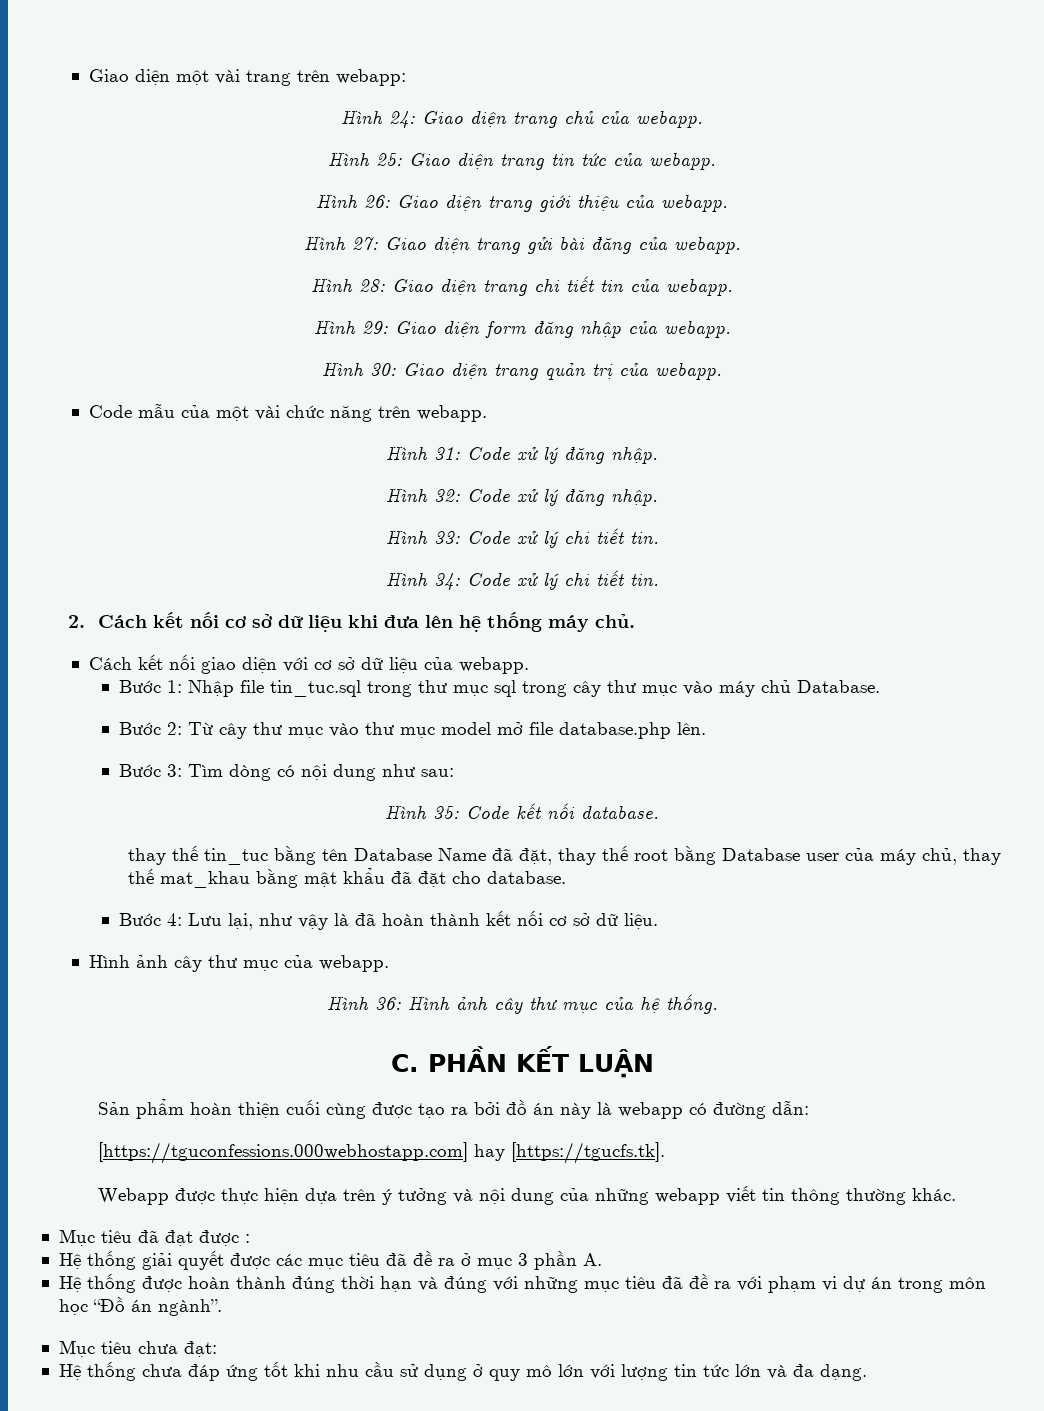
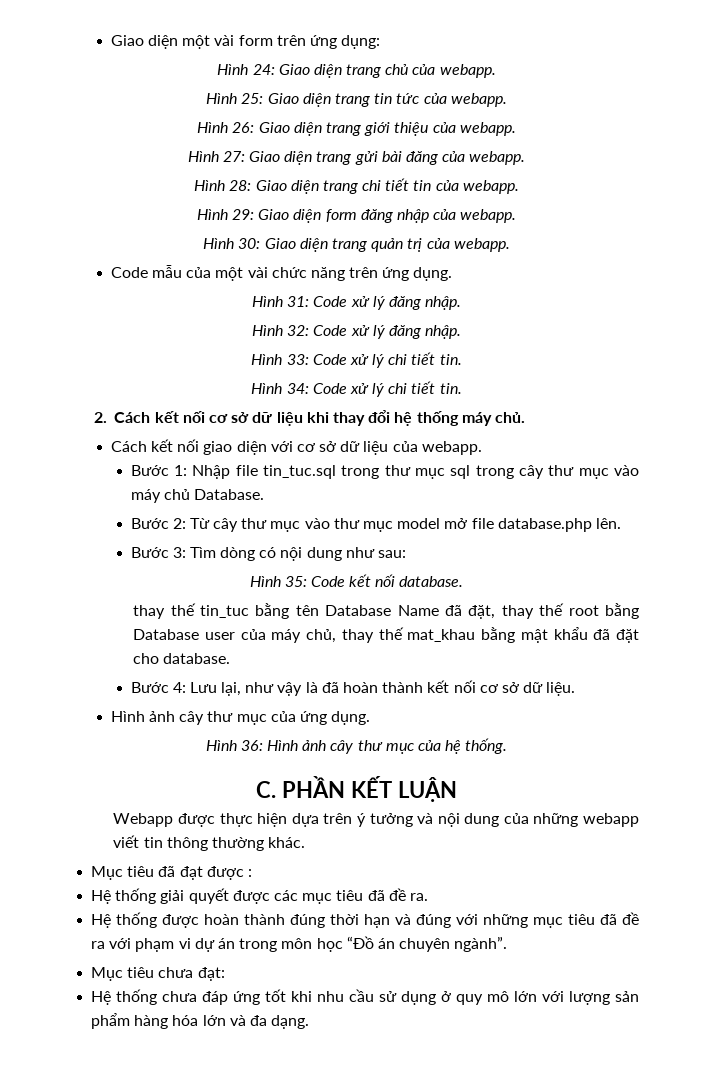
- Giao diện một vài trang trên webapp:
+ Giao diện một vài form trên ứng dụng:
- Code mẫu của một vài chức năng trên webapp.
+ Code mẫu của một vài chức năng trên ứng dụng.
- 2. Cách kết nối cơ sở dữ liệu khi đưa lên hệ thống máy chủ.
+ 2. Cách kết nối cơ sở dữ liệu khi thay đổi hệ thống máy chủ.
- Hình ảnh cây thư mục của webapp.
+ Hình ảnh cây thư mục của ứng dụng.
- Sản phẩm hoàn thiện cuối cùng được tạo ra bởi đồ án này là webapp có đường dẫn:
- [https://tguconfessions.000webhostapp.com] hay [https://tgucfs.tk].
- Hệ thống giải quyết được các mục tiêu đã đề ra ở mục 3 phần A.
+ Hệ thống giải quyết được các mục tiêu đã đề ra.
- Hệ thống được hoàn thành đúng thời hạn và đúng với những mục tiêu đã đề ra với phạm vi dự án trong môn học “Đồ án ngành”.
+ Hệ thống được hoàn thành đúng thời hạn và đúng với những mục tiêu đã đề ra với phạm vi dự án trong môn học “Đồ án chuyên ngành”.
- Hệ thống chưa đáp ứng tốt khi nhu cầu sử dụng ở quy mô lớn với lượng tin tức lớn và đa dạng.
+ Hệ thống chưa đáp ứng tốt khi nhu cầu sử dụng ở quy mô lớn với lượng sản phẩm hàng hóa lớn và đa dạng.

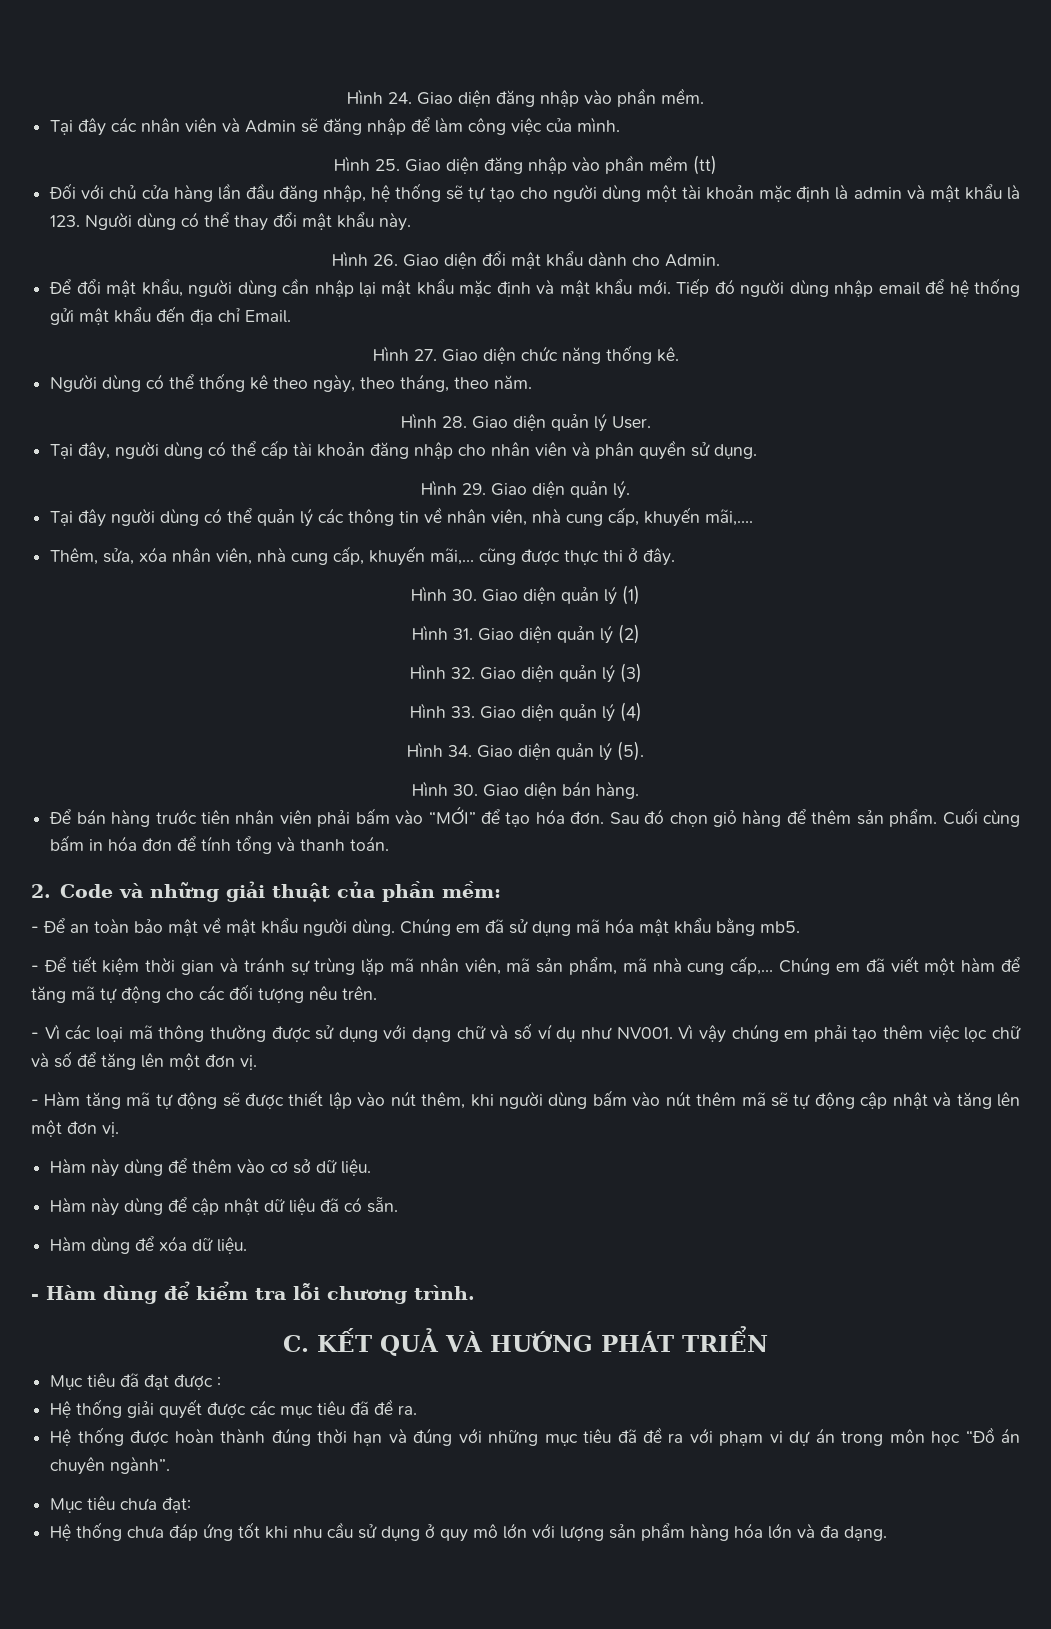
- Giao diện một vài form trên ứng dụng:
- Hình 24: Giao diện trang chủ của webapp.
- Hình 25: Giao diện trang tin tức của webapp.
- Hình 26: Giao diện trang giới thiệu của webapp.
- Hình 27: Giao diện trang gửi bài đăng của webapp.
- Hình 28: Giao diện trang chi tiết tin của webapp.
- Hình 29: Giao diện form đăng nhập của webapp.
- Hình 30: Giao diện trang quản trị của webapp.
- Code mẫu của một vài chức năng trên ứng dụng.
- Hình 31: Code xử lý đăng nhập.
- Hình 32: Code xử lý đăng nhập.
- Hình 33: Code xử lý chi tiết tin.
- Hình 34: Code xử lý chi tiết tin.
- 2. Cách kết nối cơ sở dữ liệu khi thay đổi hệ thống máy chủ.
- Cách kết nối giao diện với cơ sở dữ liệu của webapp.
- Bước 1: Nhập file tin_tuc.sql trong thư mục sql trong cây thư mục vào máy chủ Database.
- Bước 2: Từ cây thư mục vào thư mục model mở file database.php lên.
- Bước 3: Tìm dòng có nội dung như sau:
- Hình 35: Code kết nối database.
- thay thế tin_tuc bằng tên Database Name đã đặt, thay thế root bằng Database user của máy chủ, thay thế mat_khau bằng mật khẩu đã đặt cho database.
- Bước 4: Lưu lại, như vậy là đã hoàn thành kết nối cơ sở dữ liệu.
- Hình ảnh cây thư mục của ứng dụng.
- Hình 36: Hình ảnh cây thư mục của hệ thống.
- C. PHẦN KẾT LUẬN
- Webapp được thực hiện dựa trên ý tưởng và nội dung của những webapp viết tin thông thường khác.
+ Hình 24. Giao diện đăng nhập vào phần mềm.
+ Tại đây các nhân viên và Admin sẽ đăng nhập để làm công việc của mình.
+ Hình 25. Giao diện đăng nhập vào phần mềm (tt)
+ Đối với chủ cửa hàng lần đầu đăng nhập, hệ thống sẽ tự tạo cho người dùng một tài khoản mặc định là admin và mật khẩu là 123. Người dùng có thể thay đổi mật khẩu này.
+ Hình 26. Giao diện đổi mật khẩu dành cho Admin.
+ Để đổi mật khẩu, người dùng cần nhập lại mật khẩu mặc định và mật khẩu mới. Tiếp đó người dùng nhập email để hệ thống gửi mật khẩu đến địa chỉ Email.
+ Hình 27. Giao diện chức năng thống kê.
+ Người dùng có thể thống kê theo ngày, theo tháng, theo năm.
+ Hình 28. Giao diện quản lý User.
+ Tại đây, người dùng có thể cấp tài khoản đăng nhập cho nhân viên và phân quyền sử dụng.
+ Hình 29. Giao diện quản lý.
+ Tại đây người dùng có thể quản lý các thông tin về nhân viên, nhà cung cấp, khuyến mãi,….
+ Thêm, sửa, xóa nhân viên, nhà cung cấp, khuyến mãi,… cũng được thực thi ở đây.
+ Hình 30. Giao diện quản lý (1)
+ Hình 31. Giao diện quản lý (2)
+ Hình 32. Giao diện quản lý (3)
+ Hình 33. Giao diện quản lý (4)
+ Hình 34. Giao diện quản lý (5).
+ Hình 30. Giao diện bán hàng.
+ Để bán hàng trước tiên nhân viên phải bấm vào “MỚI” để tạo hóa đơn. Sau đó chọn giỏ hàng để thêm sản phẩm. Cuối cùng bấm in hóa đơn để tính tổng và thanh toán.
+ 2. Code và những giải thuật của phần mềm:
+ - Để an toàn bảo mật về mật khẩu người dùng. Chúng em đã sử dụng mã hóa mật khẩu bằng mb5.
+ - Để tiết kiệm thời gian và tránh sự trùng lặp mã nhân viên, mã sản phẩm, mã nhà cung cấp,… Chúng em đã viết một hàm để tăng mã tự động cho các đối tượng nêu trên.
+ - Vì các loại mã thông thường được sử dụng với dạng chữ và số ví dụ như NV001. Vì vậy chúng em phải tạo thêm việc lọc chữ và số để tăng lên một đơn vị.
+ - Hàm tăng mã tự động sẽ được thiết lập vào nút thêm, khi người dùng bấm vào nút thêm mã sẽ tự động cập nhật và tăng lên một đơn vị.
+ Hàm này dùng để thêm vào cơ sở dữ liệu.
+ Hàm này dùng để cập nhật dữ liệu đã có sẵn.
+ Hàm dùng để xóa dữ liệu.
+ - Hàm dùng để kiểm tra lỗi chương trình.
+ C. KẾT QUẢ VÀ HƯỚNG PHÁT TRIỂN

